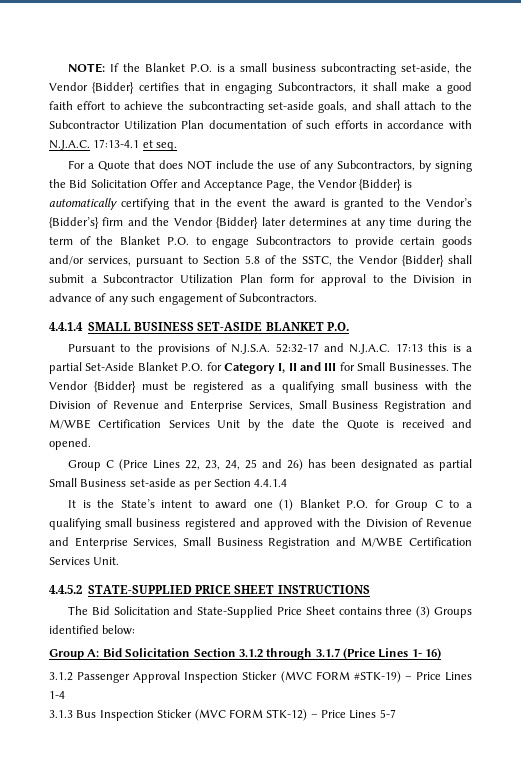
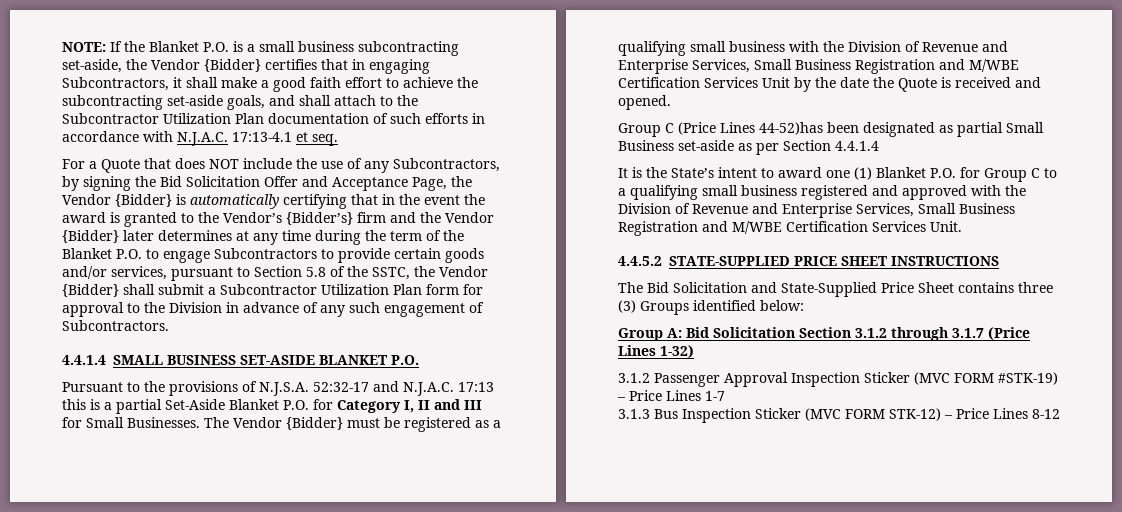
- Group C (Price Lines 22, 23, 24, 25 and 26) has been designated as partial Small Business set-aside as per Section 4.4.1.4
+ Group C (Price Lines 44-52)has been designated as partial Small Business set-aside as per Section 4.4.1.4
- Group A: Bid Solicitation Section 3.1.2 through 3.1.7 (Price Lines 1- 16)
+ Group A: Bid Solicitation Section 3.1.2 through 3.1.7 (Price Lines 1-32)
- 3.1.2 Passenger Approval Inspection Sticker (MVC FORM #STK-19) – Price Lines 1-4
+ 3.1.2 Passenger Approval Inspection Sticker (MVC FORM #STK-19) – Price Lines 1-7
- 3.1.3 Bus Inspection Sticker (MVC FORM STK-12) – Price Lines 5-7
+ 3.1.3 Bus Inspection Sticker (MVC FORM STK-12) – Price Lines 8-12

